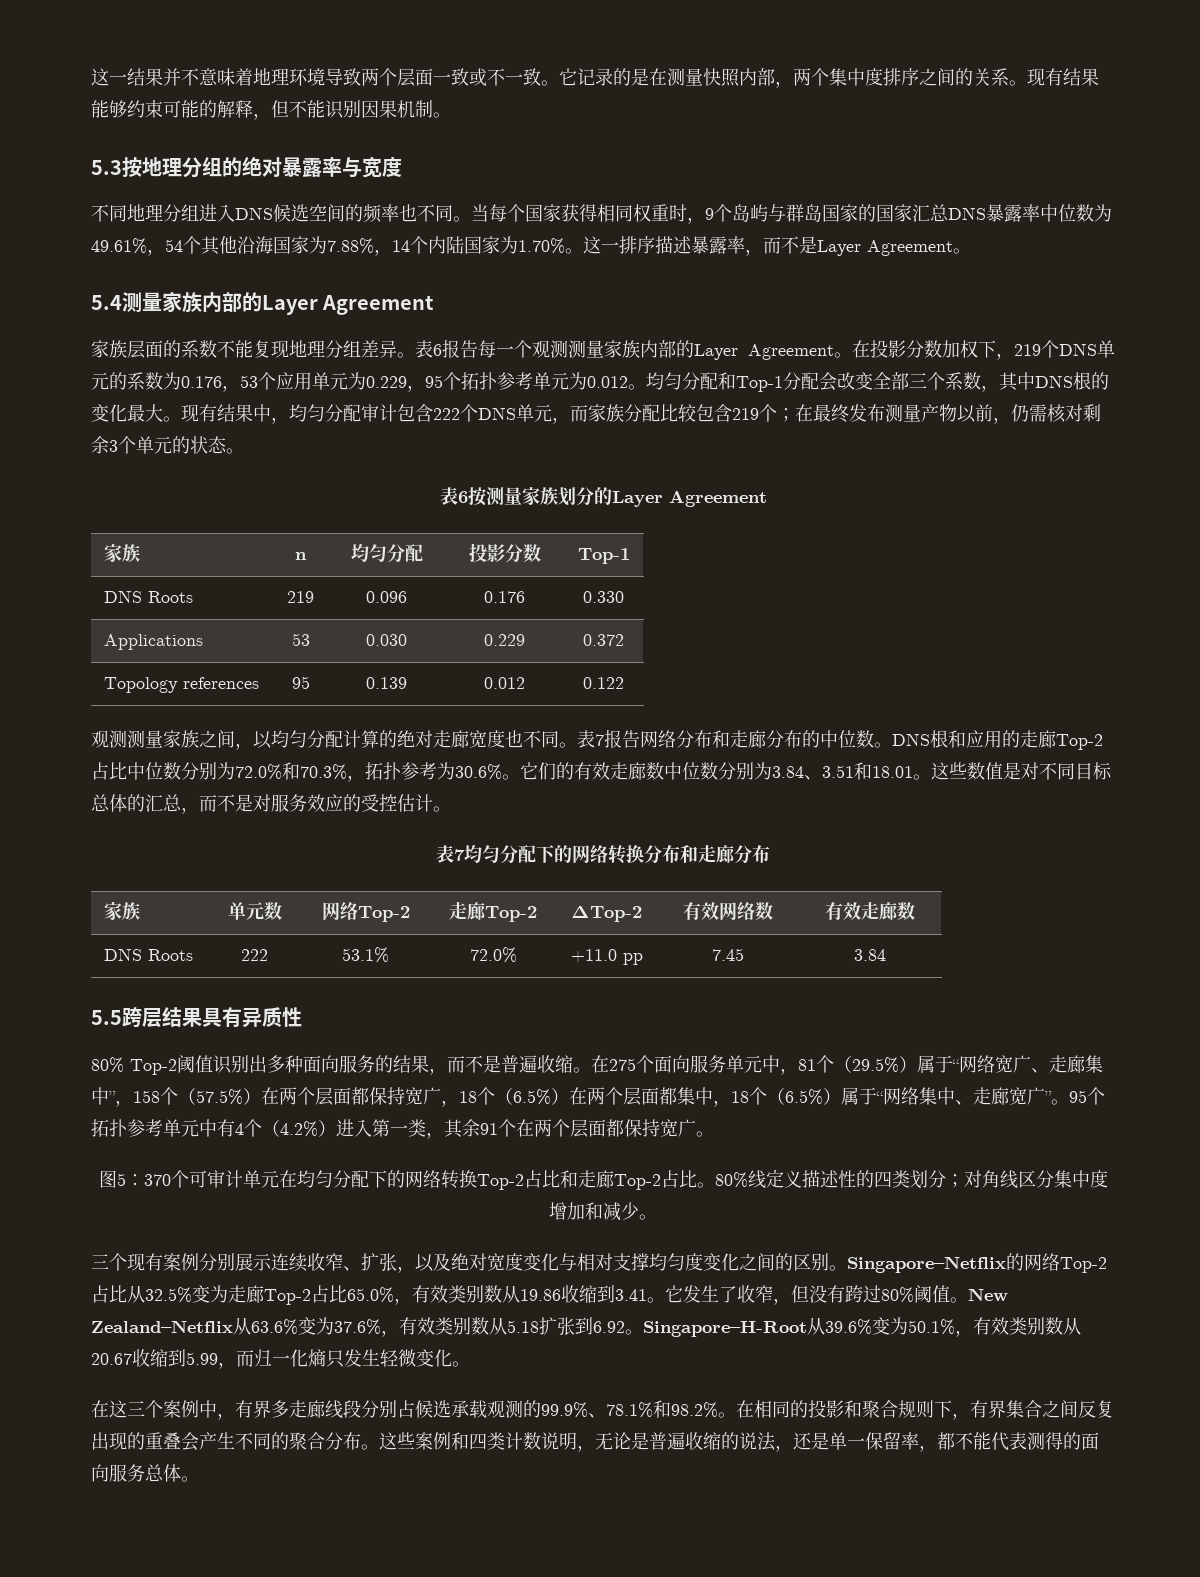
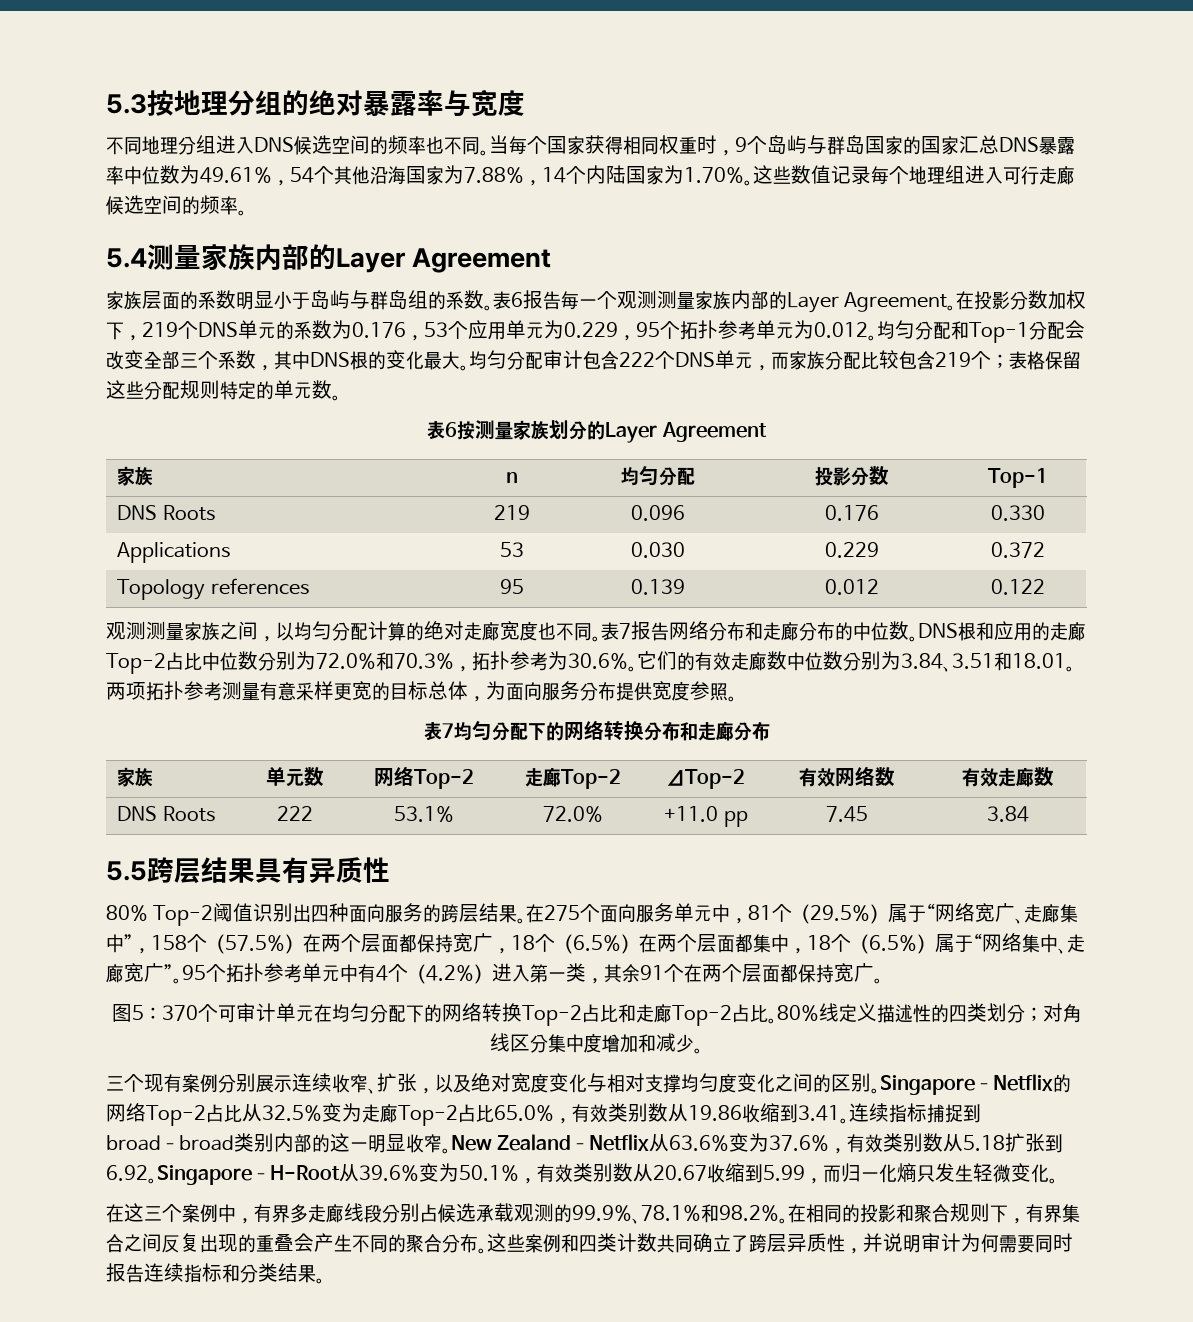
- 这一结果并不意味着地理环境导致两个层面一致或不一致。它记录的是在测量快照内部，两个集中度排序之间的关系。现有结果能够约束可能的解释，但不能识别因果机制。
- 这一排序描述暴露率，而不是Layer Agreement。
+ 这些数值记录每个地理组进入可行走廊候选空间的频率。
- 家族层面的系数不能复现地理分组差异。
+ 家族层面的系数明显小于岛屿与群岛组的系数。
- 现有结果中，均匀分配审计包含222个DNS单元，而家族分配比较包含219个；在最终发布测量产物以前，仍需核对剩余3个单元的状态。
+ 均匀分配审计包含222个DNS单元，而家族分配比较包含219个；表格保留这些分配规则特定的单元数。
- 这些数值是对不同目标总体的汇总，而不是对服务效应的受控估计。
+ 两项拓扑参考测量有意采样更宽的目标总体，为面向服务分布提供宽度参照。
- 80% Top-2阈值识别出多种面向服务的结果，而不是普遍收缩。
+ 80% Top-2阈值识别出四种面向服务的跨层结果。
- 它发生了收窄，但没有跨过80%阈值。
+ 连续指标捕捉到broad–broad类别内部的这一明显收窄。
- 这些案例和四类计数说明，无论是普遍收缩的说法，还是单一保留率，都不能代表测得的面向服务总体。
+ 这些案例和四类计数共同确立了跨层异质性，并说明审计为何需要同时报告连续指标和分类结果。

